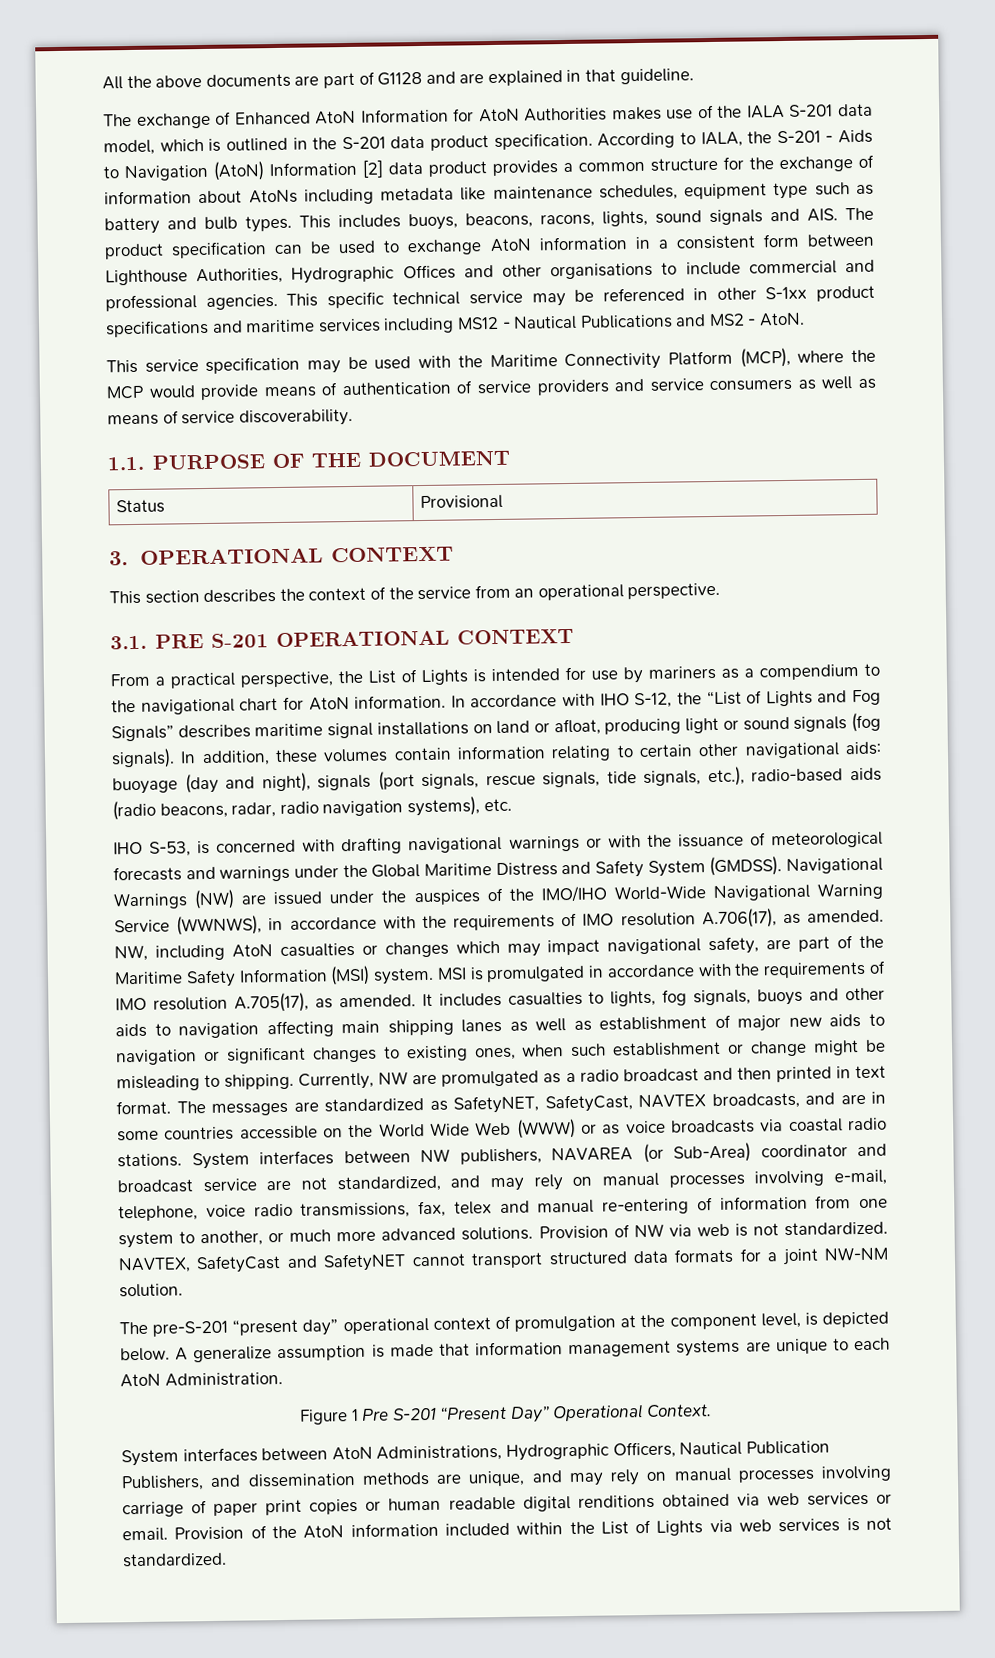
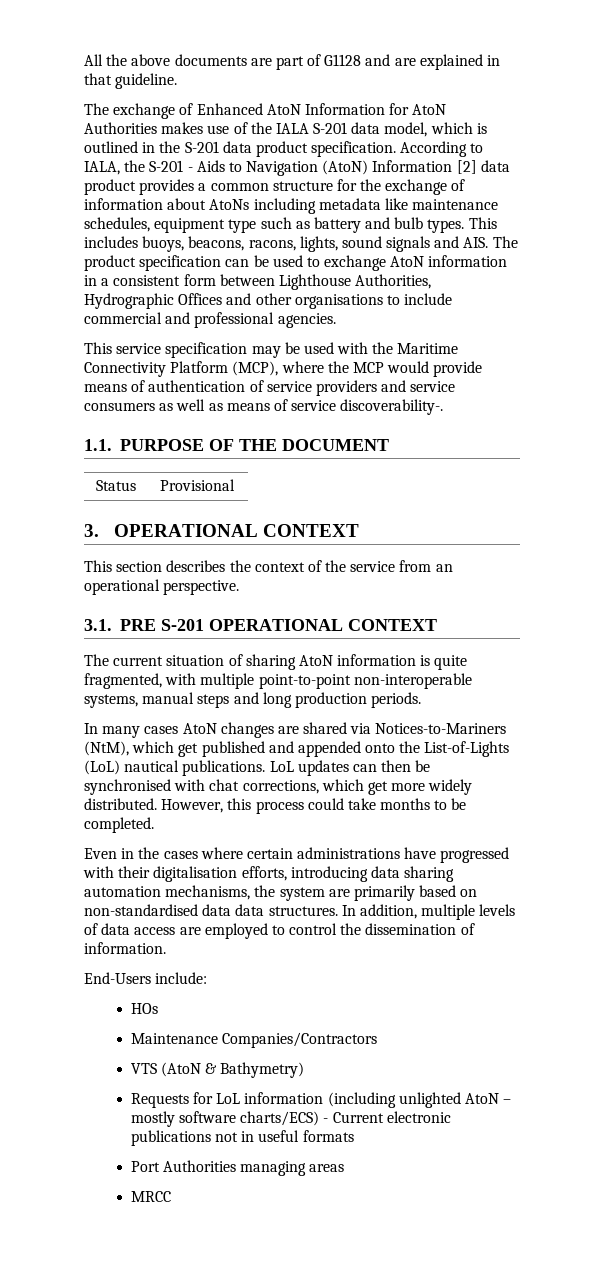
- This specific technical service may be referenced in other S-1xx product specifications and maritime services including MS12 - Nautical Publications and MS2 - AtoN.
- This service specification may be used with the Maritime Connectivity Platform (MCP), where the MCP would provide means of authentication of service providers and service consumers as well as means of service discoverability.
+ This service specification may be used with the Maritime Connectivity Platform (MCP), where the MCP would provide means of authentication of service providers and service consumers as well as means of service discoverability-.
- From a practical perspective, the List of Lights is intended for use by mariners as a compendium to the navigational chart for AtoN information. In accordance with IHO S-12, the “List of Lights and Fog Signals” describes maritime signal installations on land or afloat, producing light or sound signals (fog signals). In addition, these volumes contain information relating to certain other navigational aids: buoyage (day and night), signals (port signals, rescue signals, tide signals, etc.), radio-based aids (radio beacons, radar, radio navigation systems), etc.
- IHO S-53, is concerned with drafting navigational warnings or with the issuance of meteorological forecasts and warnings under the Global Maritime Distress and Safety System (GMDSS). Navigational Warnings (NW) are issued under the auspices of the IMO/IHO World-Wide Navigational Warning Service (WWNWS), in accordance with the requirements of IMO resolution A.706(17), as amended. NW, including AtoN casualties or changes which may impact navigational safety, are part of the Maritime Safety Information (MSI) system. MSI is promulgated in accordance with the requirements of IMO resolution A.705(17), as amended. It includes casualties to lights, fog signals, buoys and other aids to navigation affecting main shipping lanes as well as establishment of major new aids to navigation or significant changes to existing ones, when such establishment or change might be misleading to shipping. Currently, NW are promulgated as a radio broadcast and then printed in text format. The messages are standardized as SafetyNET, SafetyCast, NAVTEX broadcasts, and are in some countries accessible on the World Wide Web (WWW) or as voice broadcasts via coastal radio stations. System interfaces between NW publishers, NAVAREA (or Sub-Area) coordinator and broadcast service are not standardized, and may rely on manual processes involving e-mail, telephone, voice radio transmissions, fax, telex and manual re-entering of information from one system to another, or much more advanced solutions. Provision of NW via web is not standardized. NAVTEX, SafetyCast and SafetyNET cannot transport structured data formats for a joint NW-NM solution.
- The pre-S-201 “present day” operational context of promulgation at the component level, is depicted below. A generalize assumption is made that information management systems are unique to each AtoN Administration.
- Figure 1 Pre S-201 “Present Day” Operational Context.
- System interfaces between AtoN Administrations, Hydrographic Officers, Nautical Publication Publishers, and dissemination methods are unique, and may rely on manual processes involving carriage of paper print copies or human readable digital renditions obtained via web services or email. Provision of the AtoN information included within the List of Lights via web services is not standardized.
+ The current situation of sharing AtoN information is quite fragmented, with multiple point-to-point non-interoperable systems, manual steps and long production periods.
+ In many cases AtoN changes are shared via Notices-to-Mariners (NtM), which get published and appended onto the List-of-Lights (LoL) nautical publications. LoL updates can then be synchronised with chat corrections, which get more widely distributed. However, this process could take months to be completed.
+ Even in the cases where certain administrations have progressed with their digitalisation efforts, introducing data sharing automation mechanisms, the system are primarily based on non-standardised data data structures. In addition, multiple levels of data access are employed to control the dissemination of information.
+ End-Users include:
+ HOs
+ Maintenance Companies/Contractors
+ VTS (AtoN & Bathymetry)
+ Requests for LoL information (including unlighted AtoN – mostly software charts/ECS) - Current electronic publications not in useful formats
+ Port Authorities managing areas
+ MRCC

